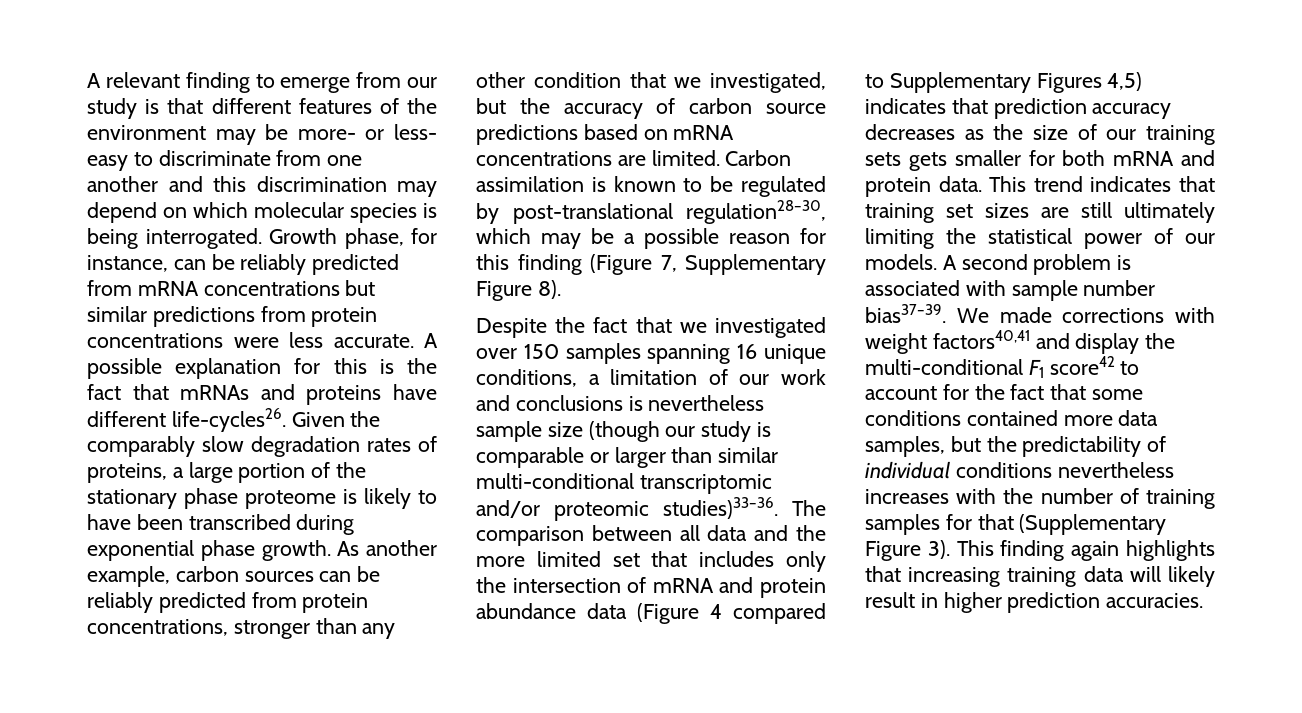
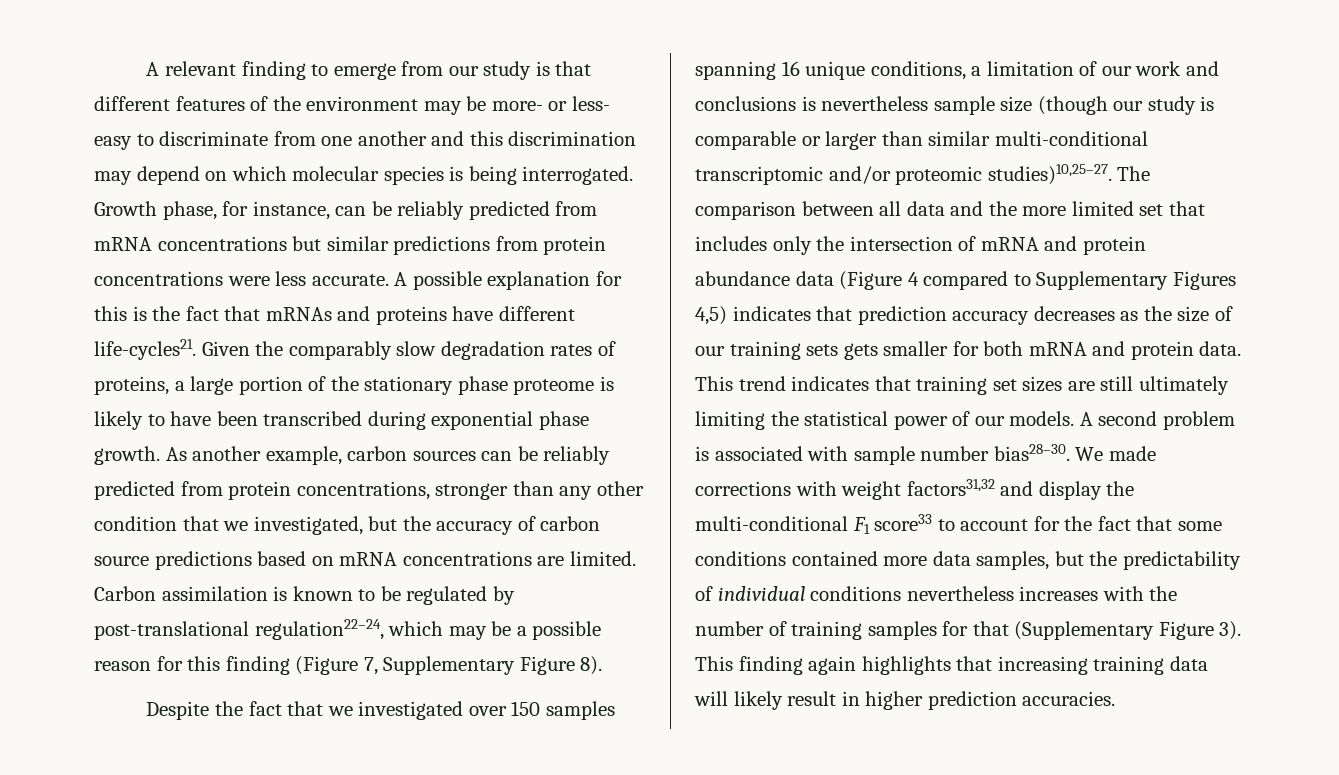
- A possible explanation for this is the fact that mRNAs and proteins have different life-cycles26.
+ A possible explanation for this is the fact that mRNAs and proteins have different life-cycles21.
- Carbon assimilation is known to be regulated by post-translational regulation28–30, which may be a possible reason for this finding (Figure 7, Supplementary Figure 8).
+ Carbon assimilation is known to be regulated by post-translational regulation22–24, which may be a possible reason for this finding (Figure 7, Supplementary Figure 8).
- Despite the fact that we investigated over 150 samples spanning 16 unique conditions, a limitation of our work and conclusions is nevertheless sample size (though our study is comparable or larger than similar multi-conditional transcriptomic and/or proteomic studies)33–36.
+ Despite the fact that we investigated over 150 samples spanning 16 unique conditions, a limitation of our work and conclusions is nevertheless sample size (though our study is comparable or larger than similar multi-conditional transcriptomic and/or proteomic studies)10,25–27.
- A second problem is associated with sample number bias37–39.
+ A second problem is associated with sample number bias28–30.
- We made corrections with weight factors40,41 and display the multi-conditional F1 score42 to account for the fact that some conditions contained more data samples, but the predictability of individual conditions nevertheless increases with the number of training samples for that (Supplementary Figure 3).
+ We made corrections with weight factors31,32 and display the multi-conditional F1 score33 to account for the fact that some conditions contained more data samples, but the predictability of individual conditions nevertheless increases with the number of training samples for that (Supplementary Figure 3).

